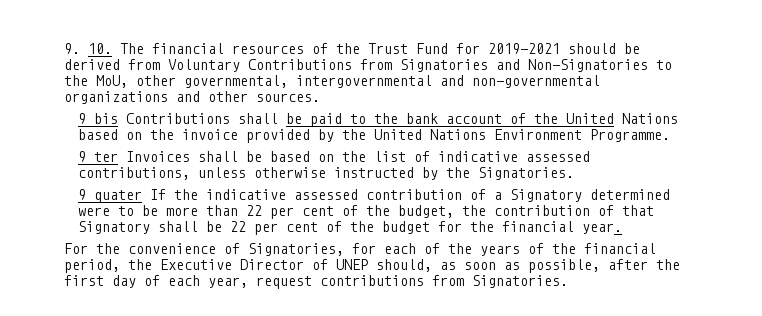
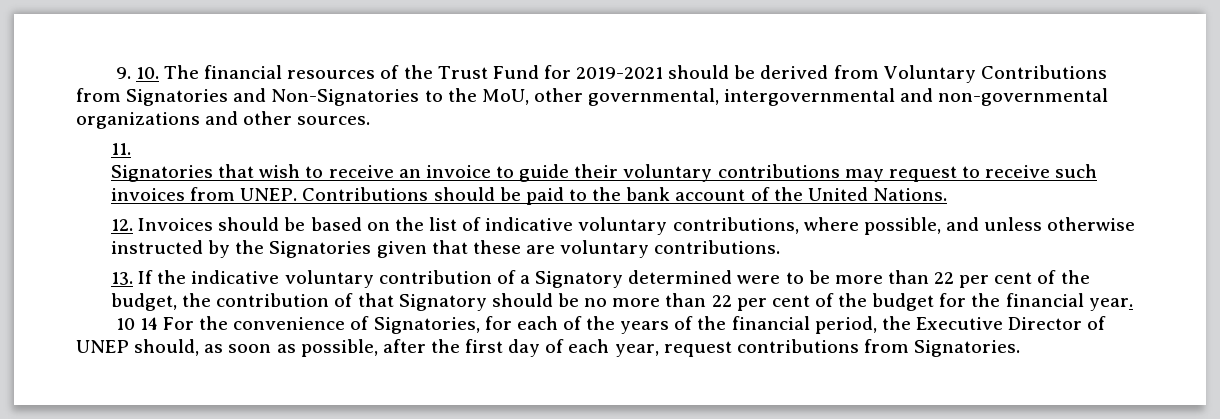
- 9 bis Contributions shall be paid to the bank account of the United Nations based on the invoice provided by the United Nations Environment Programme.
- 9 ter Invoices shall be based on the list of indicative assessed contributions, unless otherwise instructed by the Signatories.
- 9 quater If the indicative assessed contribution of a Signatory determined were to be more than 22 per cent of the budget, the contribution of that Signatory shall be 22 per cent of the budget for the financial year.
+ 11.
+ Signatories that wish to receive an invoice to guide their voluntary contributions may request to receive such invoices from UNEP. Contributions should be paid to the bank account of the United Nations.
+ 12. Invoices should be based on the list of indicative voluntary contributions, where possible, and unless otherwise instructed by the Signatories given that these are voluntary contributions.
+ 13. If the indicative voluntary contribution of a Signatory determined were to be more than 22 per cent of the budget, the contribution of that Signatory should be no more than 22 per cent of the budget for the financial year.
- For the convenience of Signatories, for each of the years of the financial period, the Executive Director of UNEP should, as soon as possible, after the first day of each year, request contributions from Signatories.
+ 10 14 For the convenience of Signatories, for each of the years of the financial period, the Executive Director of UNEP should, as soon as possible, after the first day of each year, request contributions from Signatories.

